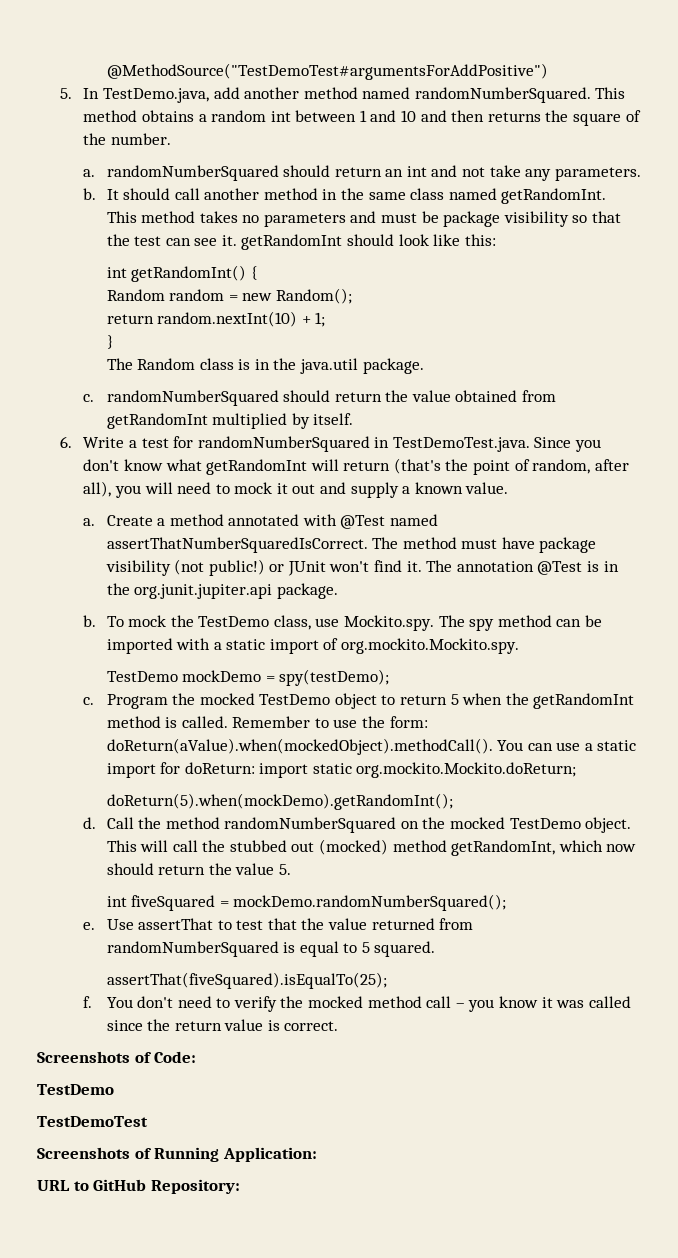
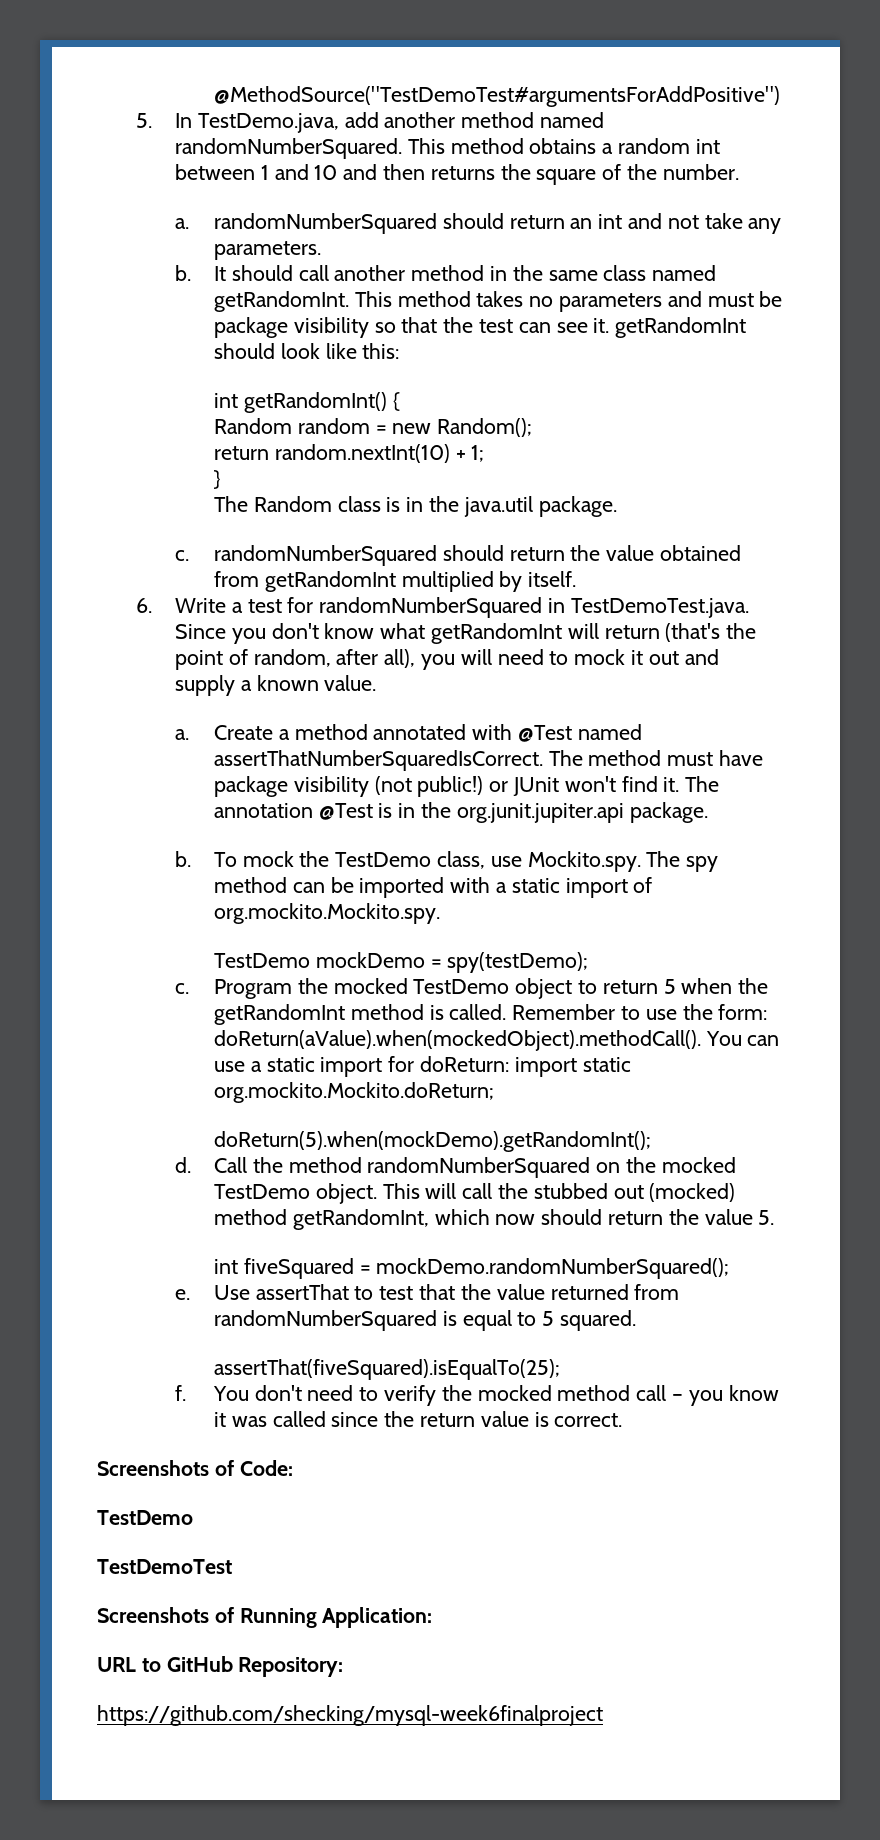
+ https://github.com/shecking/mysql-week6finalproject

